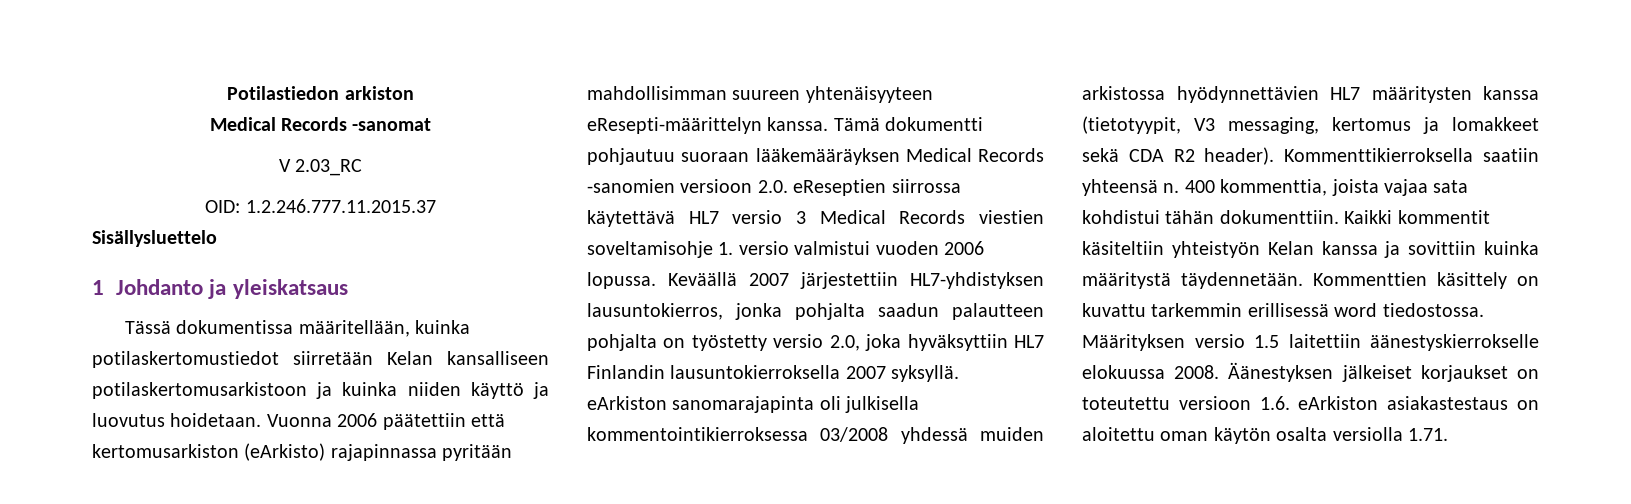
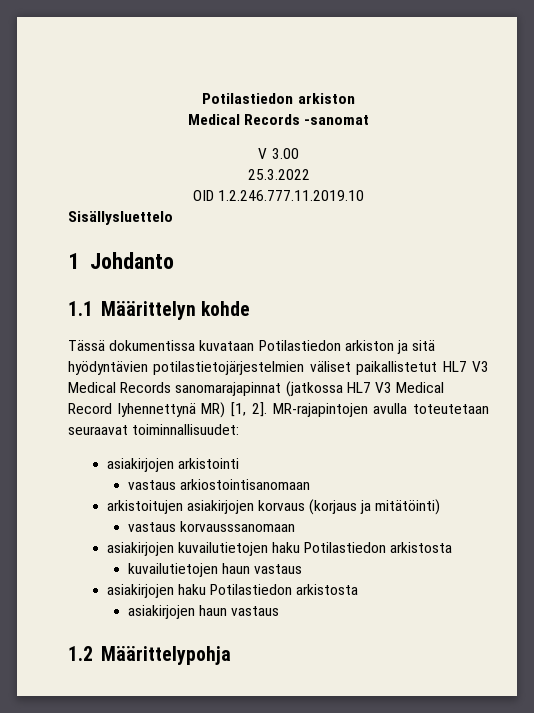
- V 2.03_RC
- OID: 1.2.246.777.11.2015.37
+ V 3.00
+ 25.3.2022
+ OID 1.2.246.777.11.2019.10
- 1 Johdanto ja yleiskatsaus
+ 1 Johdanto
+ 1.1 Määrittelyn kohde
- Tässä dokumentissa määritellään, kuinka potilaskertomustiedot siirretään Kelan kansalliseen potilaskertomusarkistoon ja kuinka niiden käyttö ja luovutus hoidetaan. Vuonna 2006 päätettiin että kertomusarkiston (eArkisto) rajapinnassa pyritään mahdollisimman suureen yhtenäisyyteen eResepti-määrittelyn kanssa. Tämä dokumentti pohjautuu suoraan lääkemääräyksen Medical Records -sanomien versioon 2.0. eReseptien siirrossa käytettävä HL7 versio 3 Medical Records viestien soveltamisohje 1. versio valmistui vuoden 2006 lopussa. Keväällä 2007 järjestettiin HL7-yhdistyksen lausuntokierros, jonka pohjalta saadun palautteen pohjalta on työstetty versio 2.0, joka hyväksyttiin HL7 Finlandin lausuntokierroksella 2007 syksyllä. eArkiston sanomarajapinta oli julkisella kommentointikierroksessa 03/2008 yhdessä muiden arkistossa hyödynnettävien HL7 määritysten kanssa (tietotyypit, V3 messaging, kertomus ja lomakkeet sekä CDA R2 header). Kommenttikierroksella saatiin yhteensä n. 400 kommenttia, joista vajaa sata kohdistui tähän dokumenttiin. Kaikki kommentit käsiteltiin yhteistyön Kelan kanssa ja sovittiin kuinka määritystä täydennetään. Kommenttien käsittely on kuvattu tarkemmin erillisessä word tiedostossa. Määrityksen versio 1.5 laitettiin äänestyskierrokselle elokuussa 2008. Äänestyksen jälkeiset korjaukset on toteutettu versioon 1.6. eArkiston asiakastestaus on aloitettu oman käytön osalta versiolla 1.71.
+ Tässä dokumentissa kuvataan Potilastiedon arkiston ja sitä hyödyntävien potilastietojärjestelmien väliset paikallistetut HL7 V3 Medical Records sanomarajapinnat (jatkossa HL7 V3 Medical Record lyhennettynä MR) [1, 2]. MR-rajapintojen avulla toteutetaan seuraavat toiminnallisuudet:
+ asiakirjojen arkistointi
+ vastaus arkiostointisanomaan
+ arkistoitujen asiakirjojen korvaus (korjaus ja mitätöinti)
+ vastaus korvausssanomaan
+ asiakirjojen kuvailutietojen haku Potilastiedon arkistosta
+ kuvailutietojen haun vastaus
+ asiakirjojen haku Potilastiedon arkistosta
+ asiakirjojen haun vastaus
+ 1.2 Määrittelypohja

